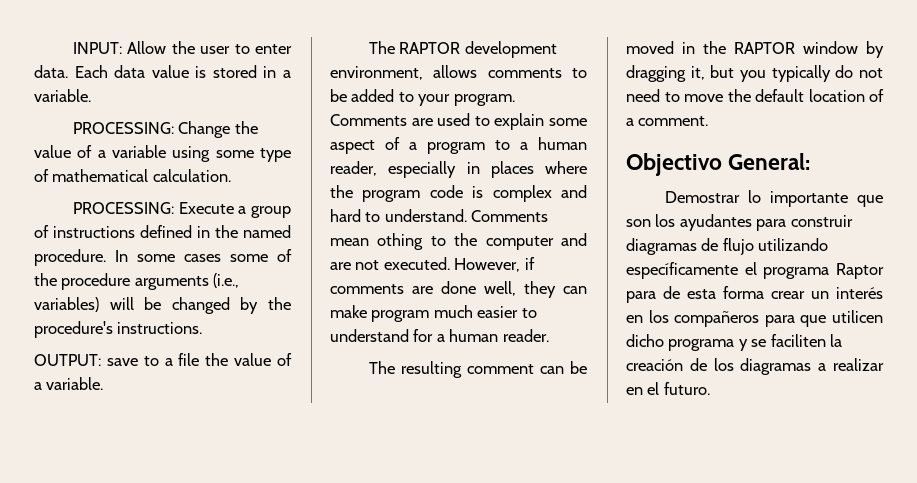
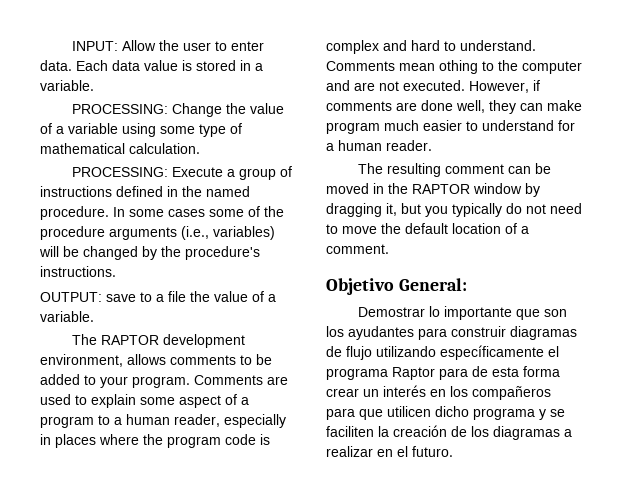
- Objectivo General:
+ Objetivo General:

